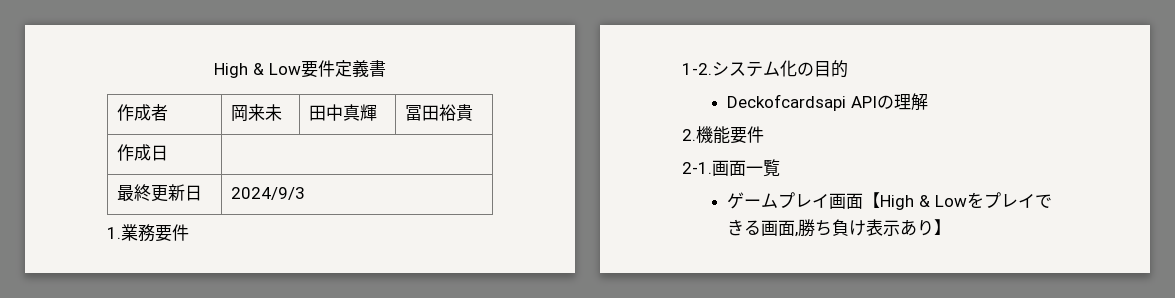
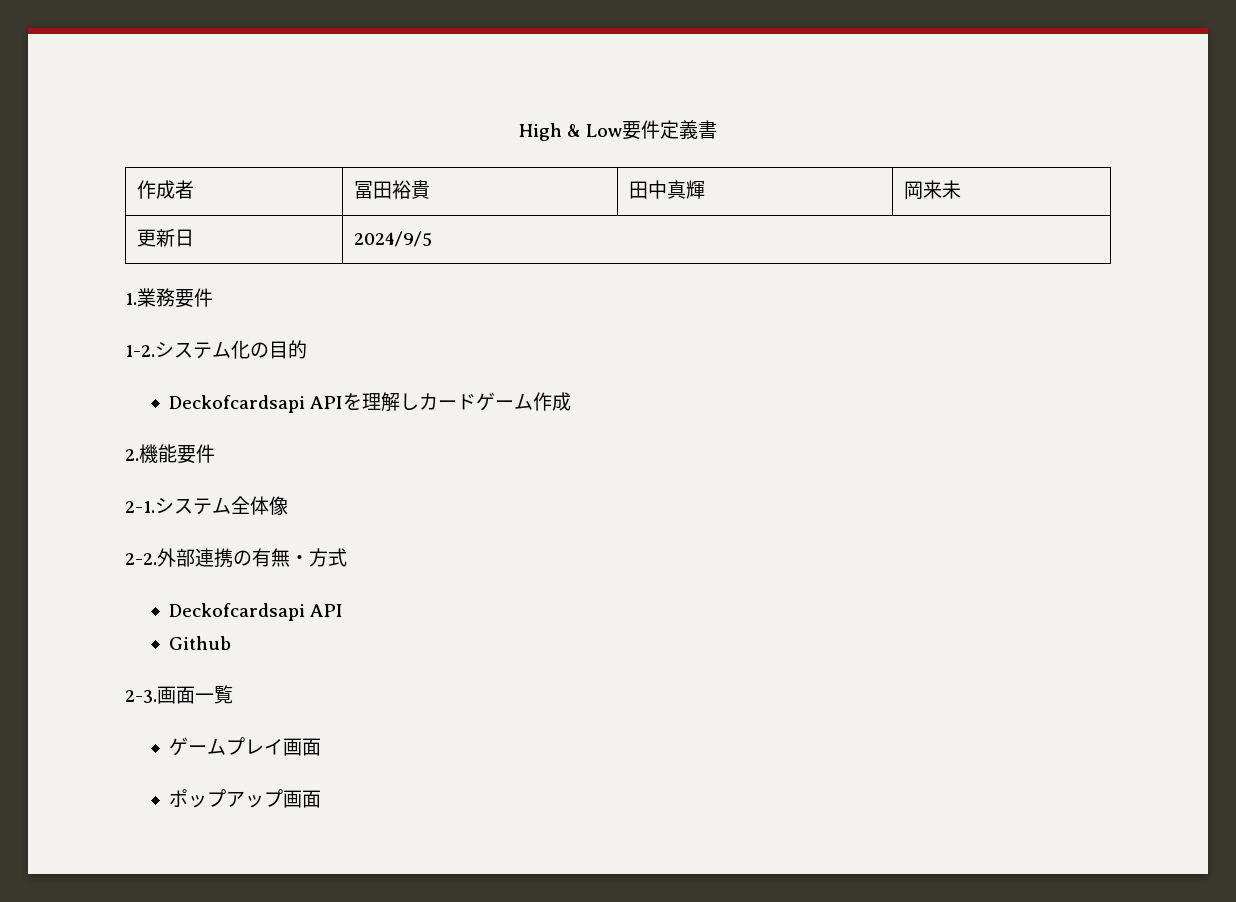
- 作成者 | 岡来未 | 田中真輝 | 冨田裕貴
- 作成日 |
- 最終更新日 | 2024/9/3
+ 作成者 | 冨田裕貴 | 田中真輝 | 岡来未
+ 更新日 | 2024/9/5
- Deckofcardsapi APIの理解
+ Deckofcardsapi APIを理解しカードゲーム作成
+ システム全体像
+ 2-2.外部連携の有無・方式
+ Deckofcardsapi API
+ Github
+ 2-3.
- ゲームプレイ画面【High & Lowをプレイできる画面,勝ち負け表示あり】
+ ゲームプレイ画面
+ ポップアップ画面

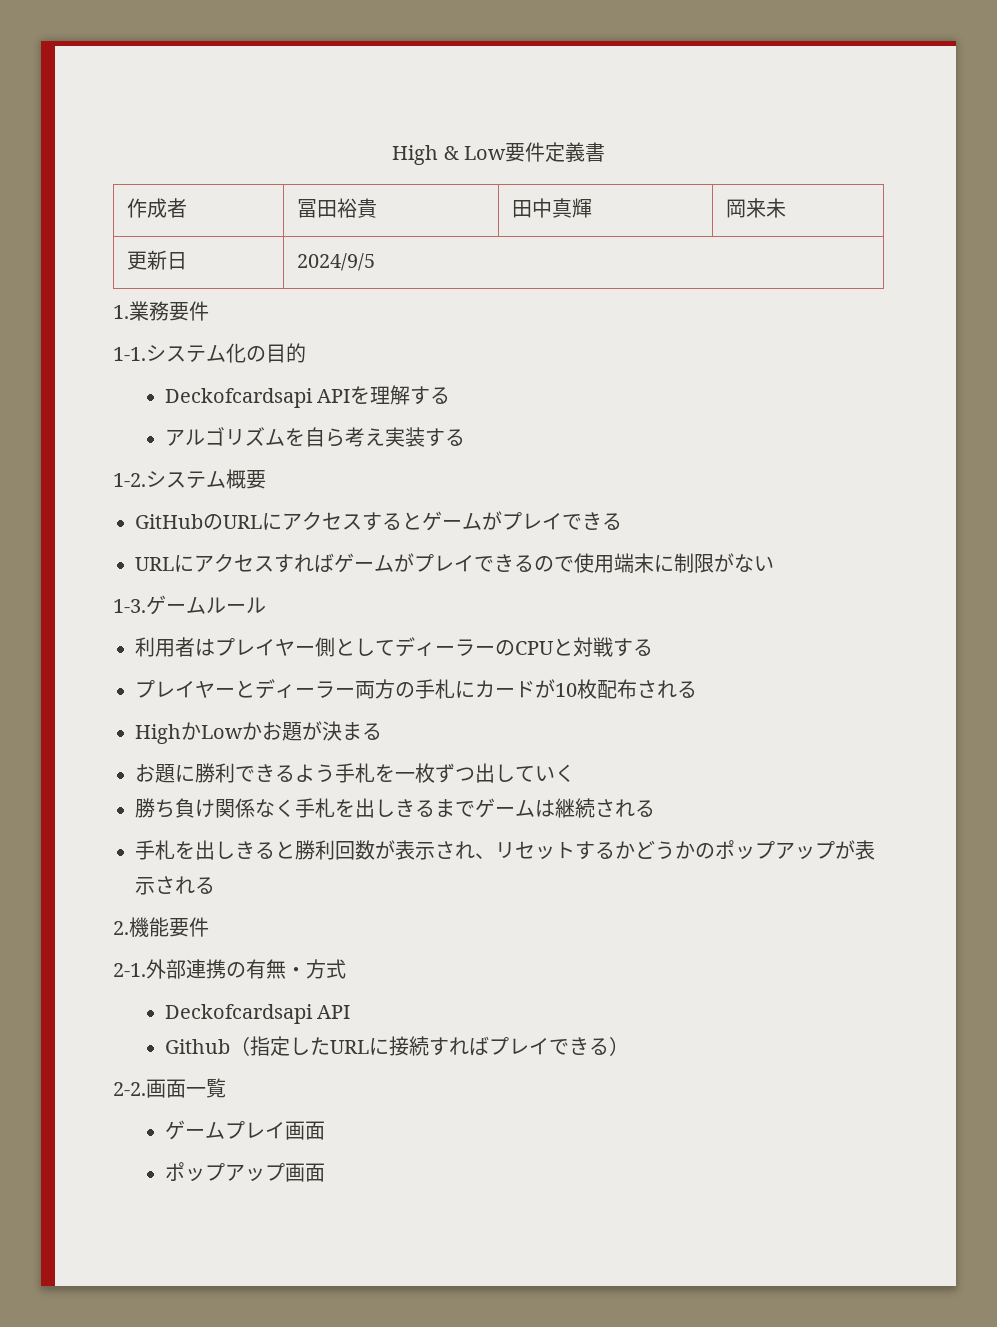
- 1-2.
+ 1-1.
- Deckofcardsapi APIを理解しカードゲーム作成
+ Deckofcardsapi APIを理解する
+ アルゴリズムを自ら考え実装する
+ 1-2.システム概要
+ GitHubのURLにアクセスするとゲームがプレイできる
+ URLにアクセスすればゲームがプレイできるので使用端末に制限がない
+ 1-3.ゲームルール
+ 利用者はプレイヤー側としてディーラーのCPUと対戦する
+ プレイヤーとディーラー両方の手札にカードが10枚配布される
+ HighかLowかお題が決まる
+ お題に勝利できるよう手札を一枚ずつ出していく
+ 勝ち負け関係なく手札を出しきるまでゲームは継続される
+ 手札を出しきると勝利回数が表示され、リセットするかどうかのポップアップが表示される
- システム全体像
- 2-2.
- Github
- 2-3.
+ Github（指定したURLに接続すればプレイできる）
+ 2-2.

